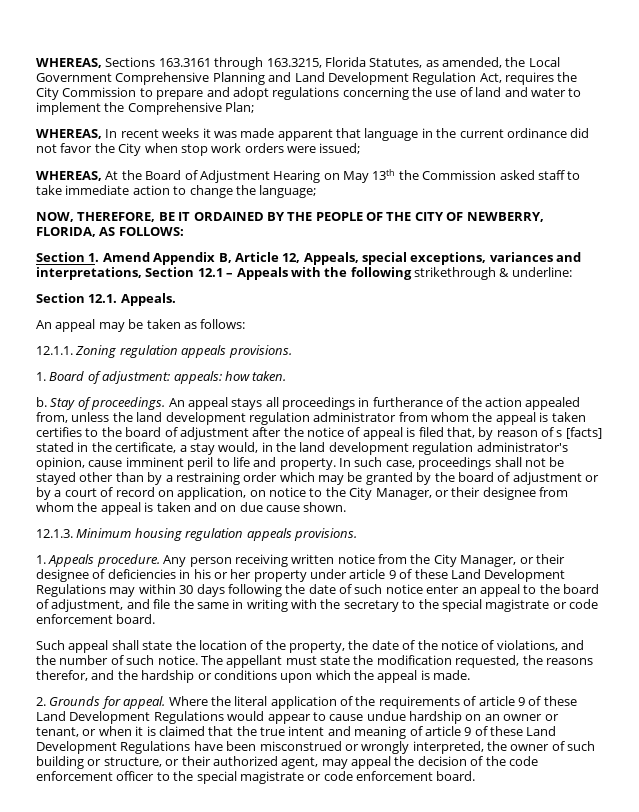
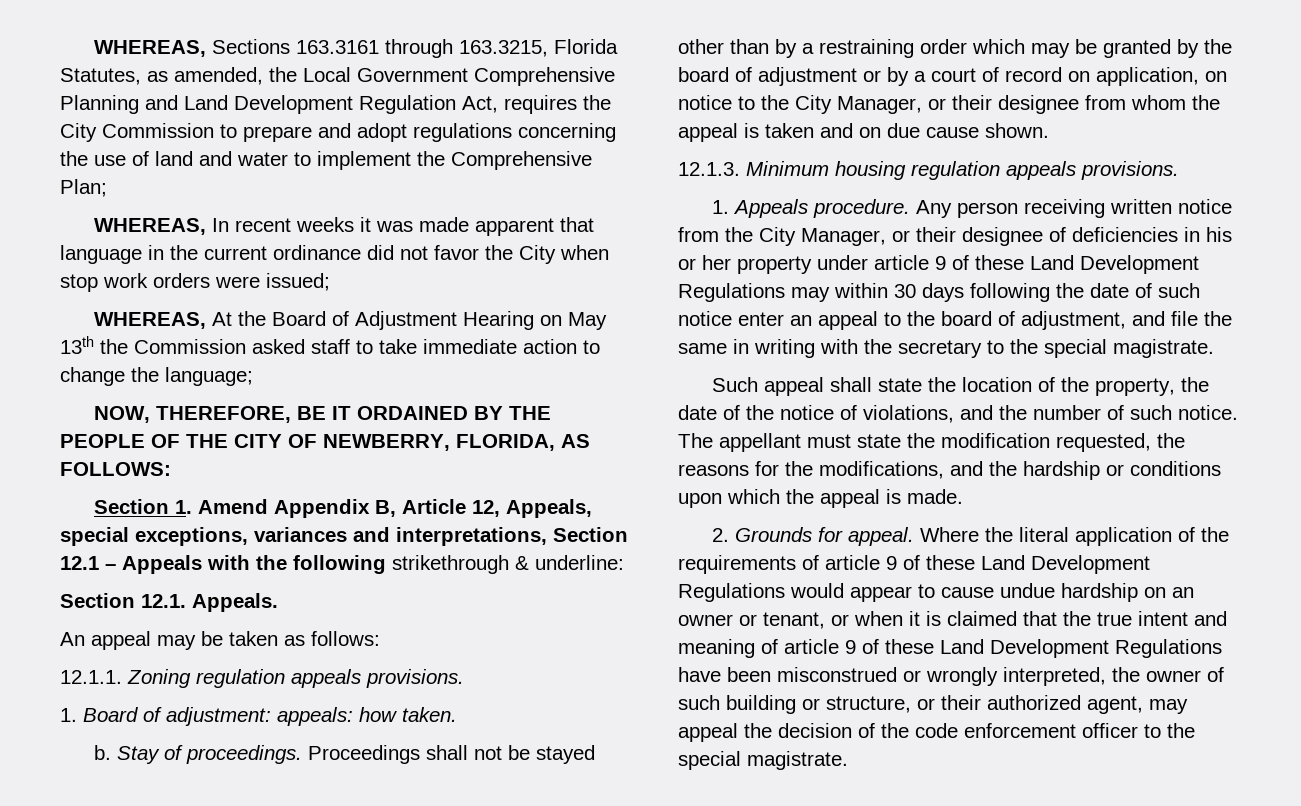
- An appeal stays all proceedings in furtherance of the action appealed from, unless the land development regulation administrator from whom the appeal is taken certifies to the board of adjustment after the notice of appeal is filed that, by reason of s [facts] stated in the certificate, a stay would, in the land development regulation administrator's opinion, cause imminent peril to life and property. In such case, proceedings shall not be stayed other than by a restraining order which may be granted by the board of adjustment or by a court of record on application, on notice to the City Manager, or their designee from whom the appeal is taken and on due cause shown.
+ Proceedings shall not be stayed other than by a restraining order which may be granted by the board of adjustment or by a court of record on application, on notice to the City Manager, or their designee from whom the appeal is taken and on due cause shown.
- Any person receiving written notice from the City Manager, or their designee of deficiencies in his or her property under article 9 of these Land Development Regulations may within 30 days following the date of such notice enter an appeal to the board of adjustment, and file the same in writing with the secretary to the special magistrate or code enforcement board.
+ Any person receiving written notice from the City Manager, or their designee of deficiencies in his or her property under article 9 of these Land Development Regulations may within 30 days following the date of such notice enter an appeal to the board of adjustment, and file the same in writing with the secretary to the special magistrate.
- The appellant must state the modification requested, the reasons therefor, and the hardship or conditions upon which the appeal is made.
+ The appellant must state the modification requested, the reasons for the modifications, and the hardship or conditions upon which the appeal is made.
- Where the literal application of the requirements of article 9 of these Land Development Regulations would appear to cause undue hardship on an owner or tenant, or when it is claimed that the true intent and meaning of article 9 of these Land Development Regulations have been misconstrued or wrongly interpreted, the owner of such building or structure, or their authorized agent, may appeal the decision of the code enforcement officer to the special magistrate or code enforcement board.
+ Where the literal application of the requirements of article 9 of these Land Development Regulations would appear to cause undue hardship on an owner or tenant, or when it is claimed that the true intent and meaning of article 9 of these Land Development Regulations have been misconstrued or wrongly interpreted, the owner of such building or structure, or their authorized agent, may appeal the decision of the code enforcement officer to the special magistrate.

